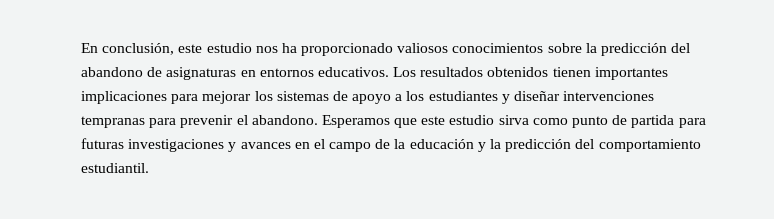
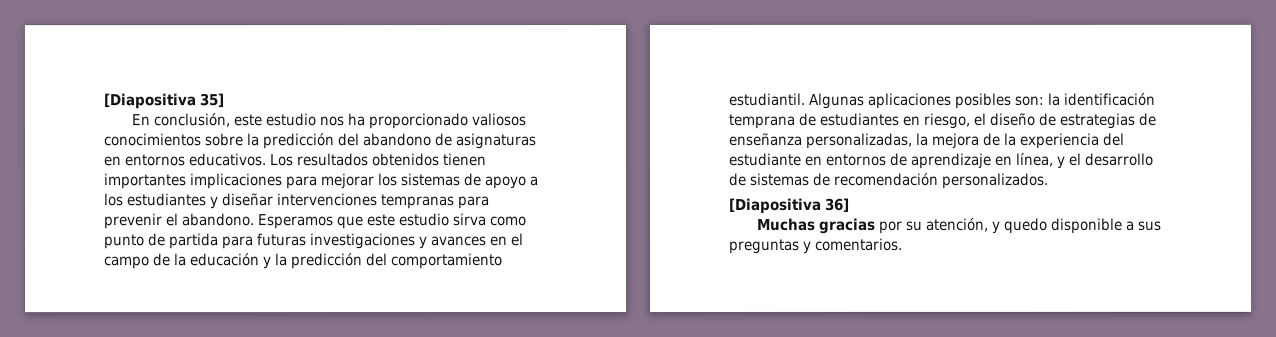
+ [Diapositiva 35]
+ Algunas aplicaciones posibles son: la identificación temprana de estudiantes en riesgo, el diseño de estrategias de enseñanza personalizadas, la mejora de la experiencia del estudiante en entornos de aprendizaje en línea, y el desarrollo de sistemas de recomendación personalizados.
+ [Diapositiva 36]
+ Muchas gracias por su atención, y quedo disponible a sus preguntas y comentarios.

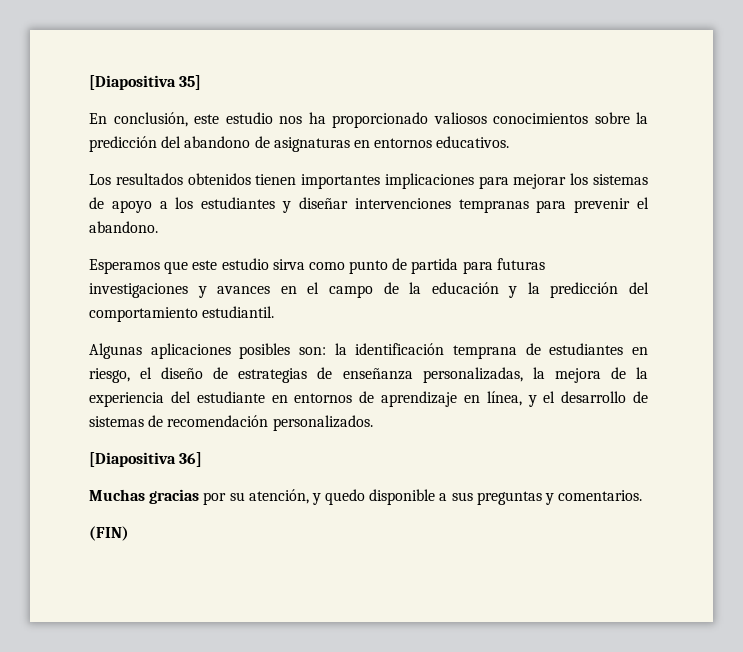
- En conclusión, este estudio nos ha proporcionado valiosos conocimientos sobre la predicción del abandono de asignaturas en entornos educativos. Los resultados obtenidos tienen importantes implicaciones para mejorar los sistemas de apoyo a los estudiantes y diseñar intervenciones tempranas para prevenir el abandono. Esperamos que este estudio sirva como punto de partida para futuras investigaciones y avances en el campo de la educación y la predicción del comportamiento estudiantil. Algunas aplicaciones posibles son:
+ En conclusión, este estudio nos ha proporcionado valiosos conocimientos sobre la predicción del abandono de asignaturas en entornos educativos.
+ Los resultados obtenidos tienen importantes implicaciones para mejorar los sistemas de apoyo a los estudiantes y diseñar intervenciones tempranas para prevenir el abandono.
+ Esperamos que este estudio sirva como punto de partida para futuras investigaciones y avances en el campo de la educación y la predicción del comportamiento estudiantil.
+ Algunas aplicaciones posibles son:
+ (FIN)

